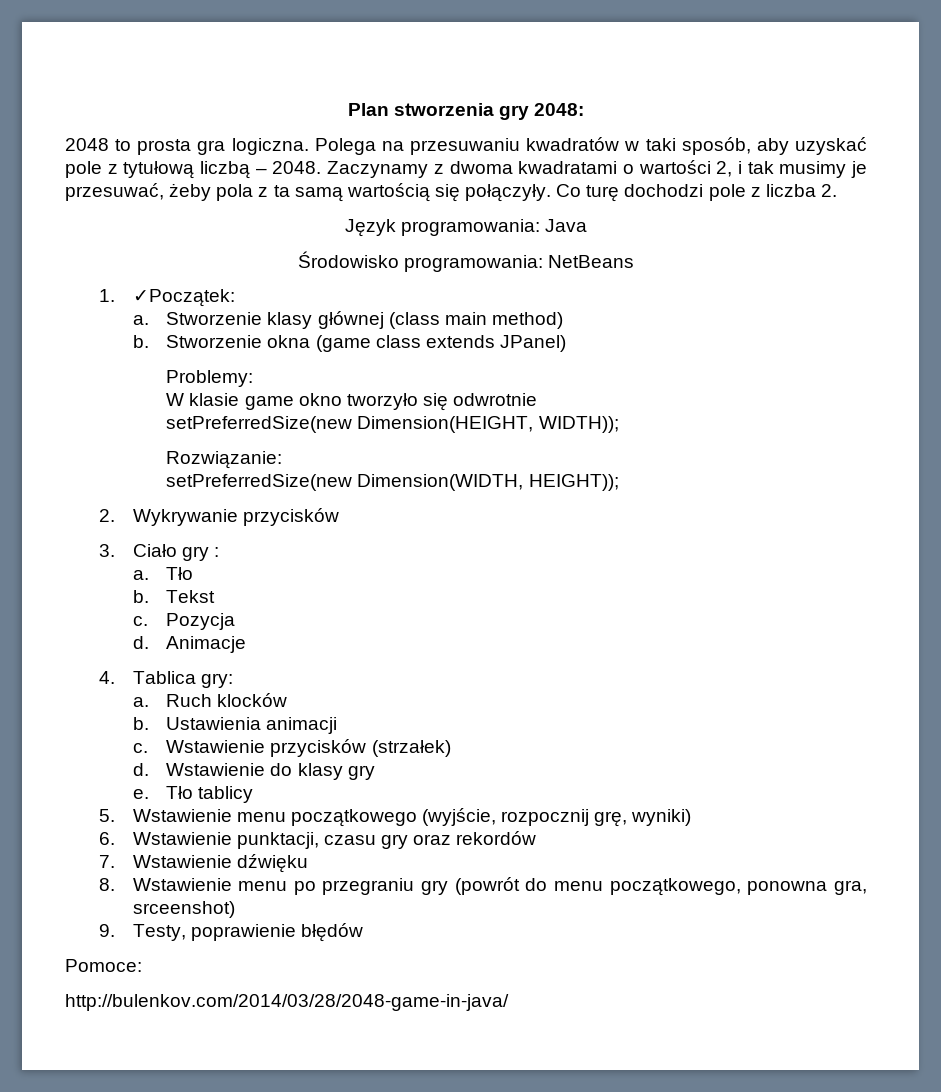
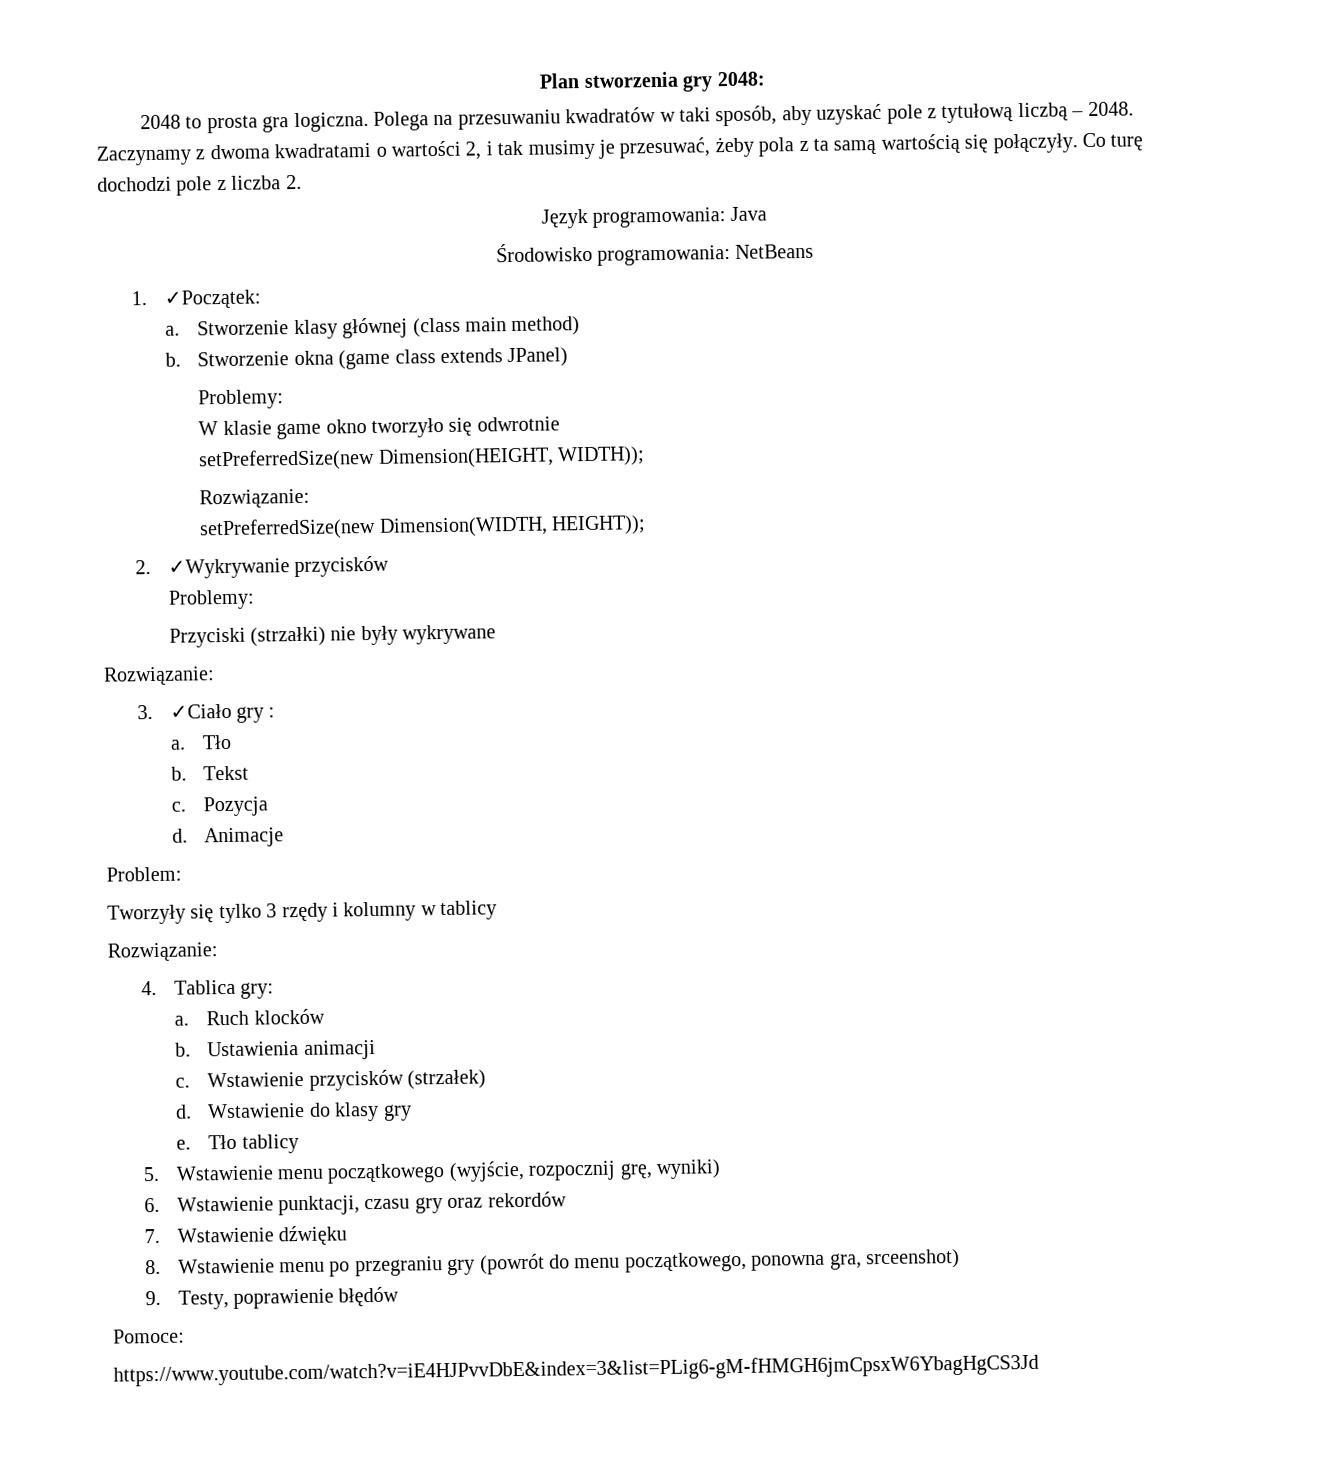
- 2. Wykrywanie przycisków
+ 2. ✓Wykrywanie przycisków
+ Problemy:
+ Przyciski (strzałki) nie były wykrywane
+ Rozwiązanie:
- 3. Ciało gry :
+ 3. ✓Ciało gry :
+ Problem:
+ Tworzyły się tylko 3 rzędy i kolumny w tablicy
+ Rozwiązanie:
- http://bulenkov.com/2014/03/28/2048-game-in-java/
+ https://www.youtube.com/watch?v=iE4HJPvvDbE&index=3&list=PLig6-gM-fHMGH6jmCpsxW6YbagHgCS3Jd

